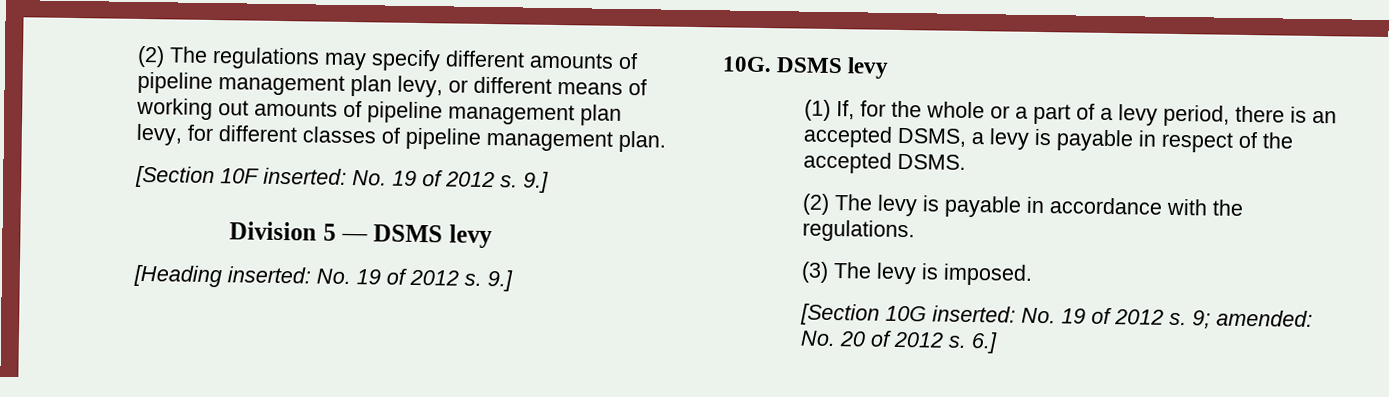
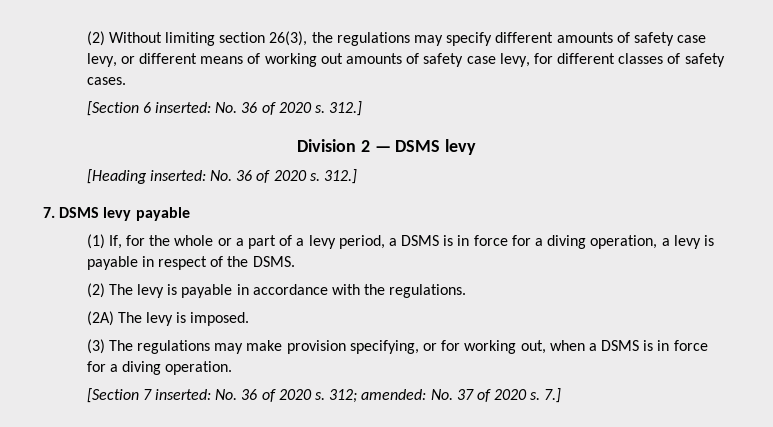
- (2) The regulations may specify different amounts of pipeline management plan levy, or different means of working out amounts of pipeline management plan levy, for different classes of pipeline management plan.
- [Section 10F inserted: No. 19 of 2012 s. 9.]
+ (2) Without limiting section 26(3), the regulations may specify different amounts of safety case levy, or different means of working out amounts of safety case levy, for different classes of safety cases.
+ [Section 6 inserted: No. 36 of 2020 s. 312.]
- Division 5 — DSMS levy
+ Division 2 — DSMS levy
- [Heading inserted: No. 19 of 2012 s. 9.]
- 10G. DSMS levy
+ [Heading inserted: No. 36 of 2020 s. 312.]
+ 7. DSMS levy payable
- (1) If, for the whole or a part of a levy period, there is an accepted DSMS, a levy is payable in respect of the accepted DSMS.
+ (1) If, for the whole or a part of a levy period, a DSMS is in force for a diving operation, a levy is payable in respect of the DSMS.
- (3) The levy is imposed.
+ (2A) The levy is imposed.
- [Section 10G inserted: No. 19 of 2012 s. 9; amended: No. 20 of 2012 s. 6.]
+ (3) The regulations may make provision specifying, or for working out, when a DSMS is in force for a diving operation.
+ [Section 7 inserted: No. 36 of 2020 s. 312; amended: No. 37 of 2020 s. 7.]

